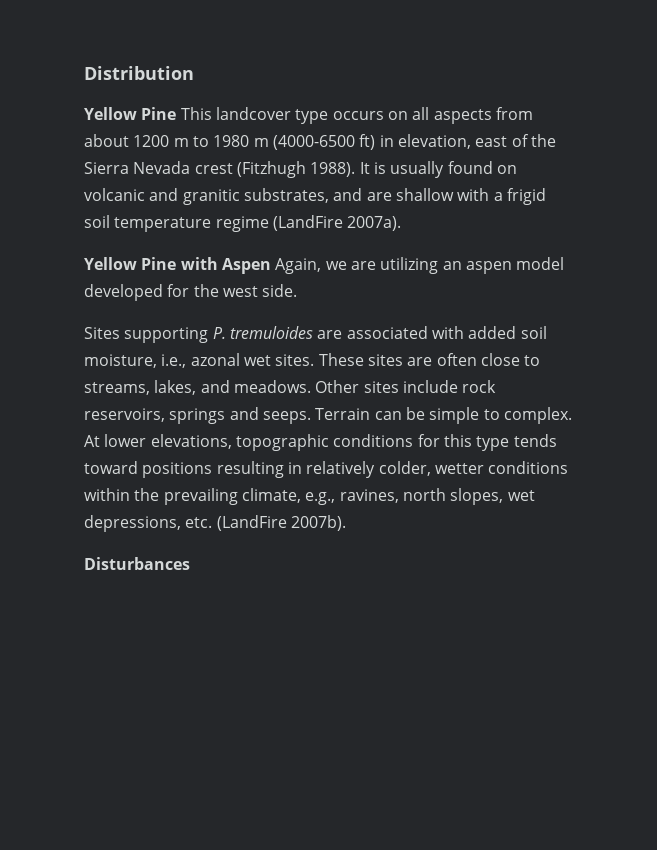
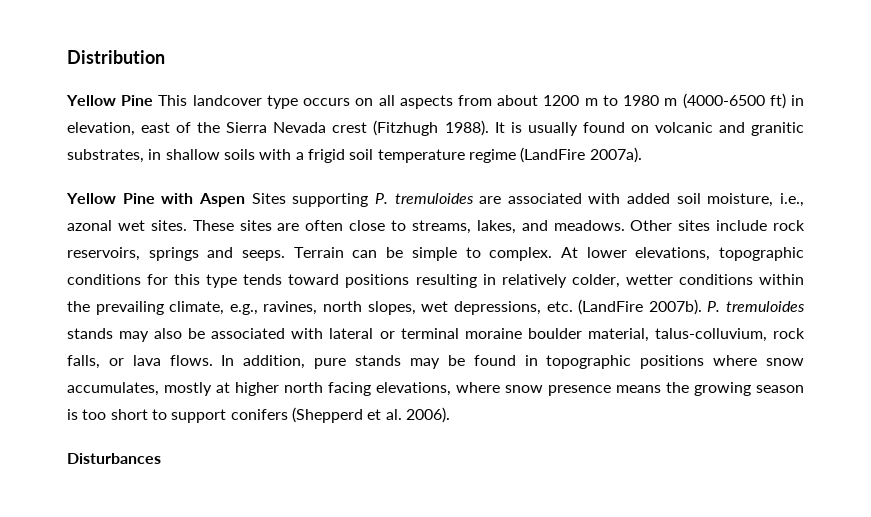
- It is usually found on volcanic and granitic substrates, and are shallow with a frigid soil temperature regime (LandFire 2007a).
+ It is usually found on volcanic and granitic substrates, in shallow soils with a frigid soil temperature regime (LandFire 2007a).
- Yellow Pine with Aspen Again, we are utilizing an aspen model developed for the west side.
- Sites supporting P. tremuloides are associated with added soil moisture, i.e., azonal wet sites.
+ Yellow Pine with Aspen Sites supporting P. tremuloides are associated with added soil moisture, i.e., azonal wet sites.
+ P. tremuloides stands may also be associated with lateral or terminal moraine boulder material, talus-colluvium, rock falls, or lava flows. In addition, pure stands may be found in topographic positions where snow accumulates, mostly at higher north facing elevations, where snow presence means the growing season is too short to support conifers (Shepperd et al. 2006).

